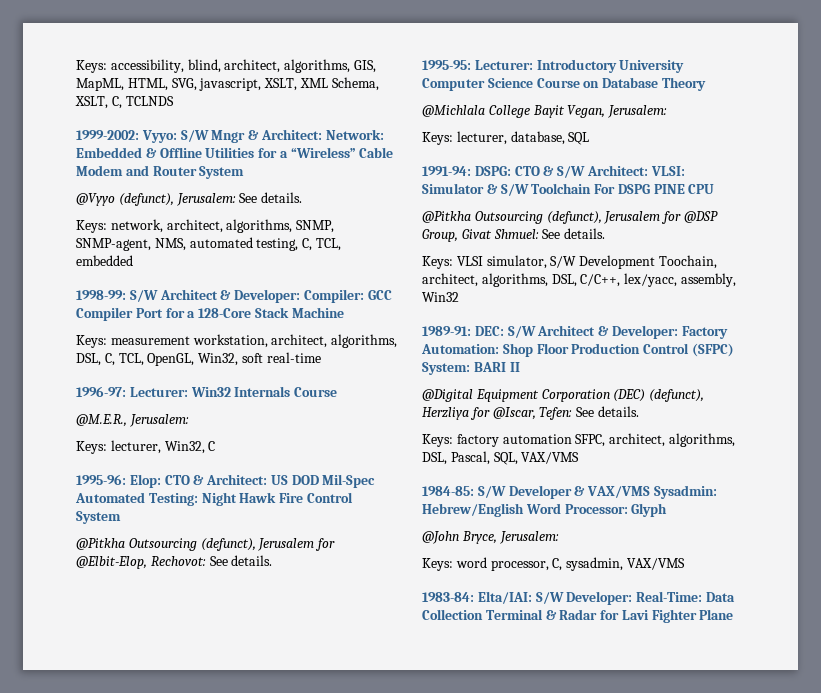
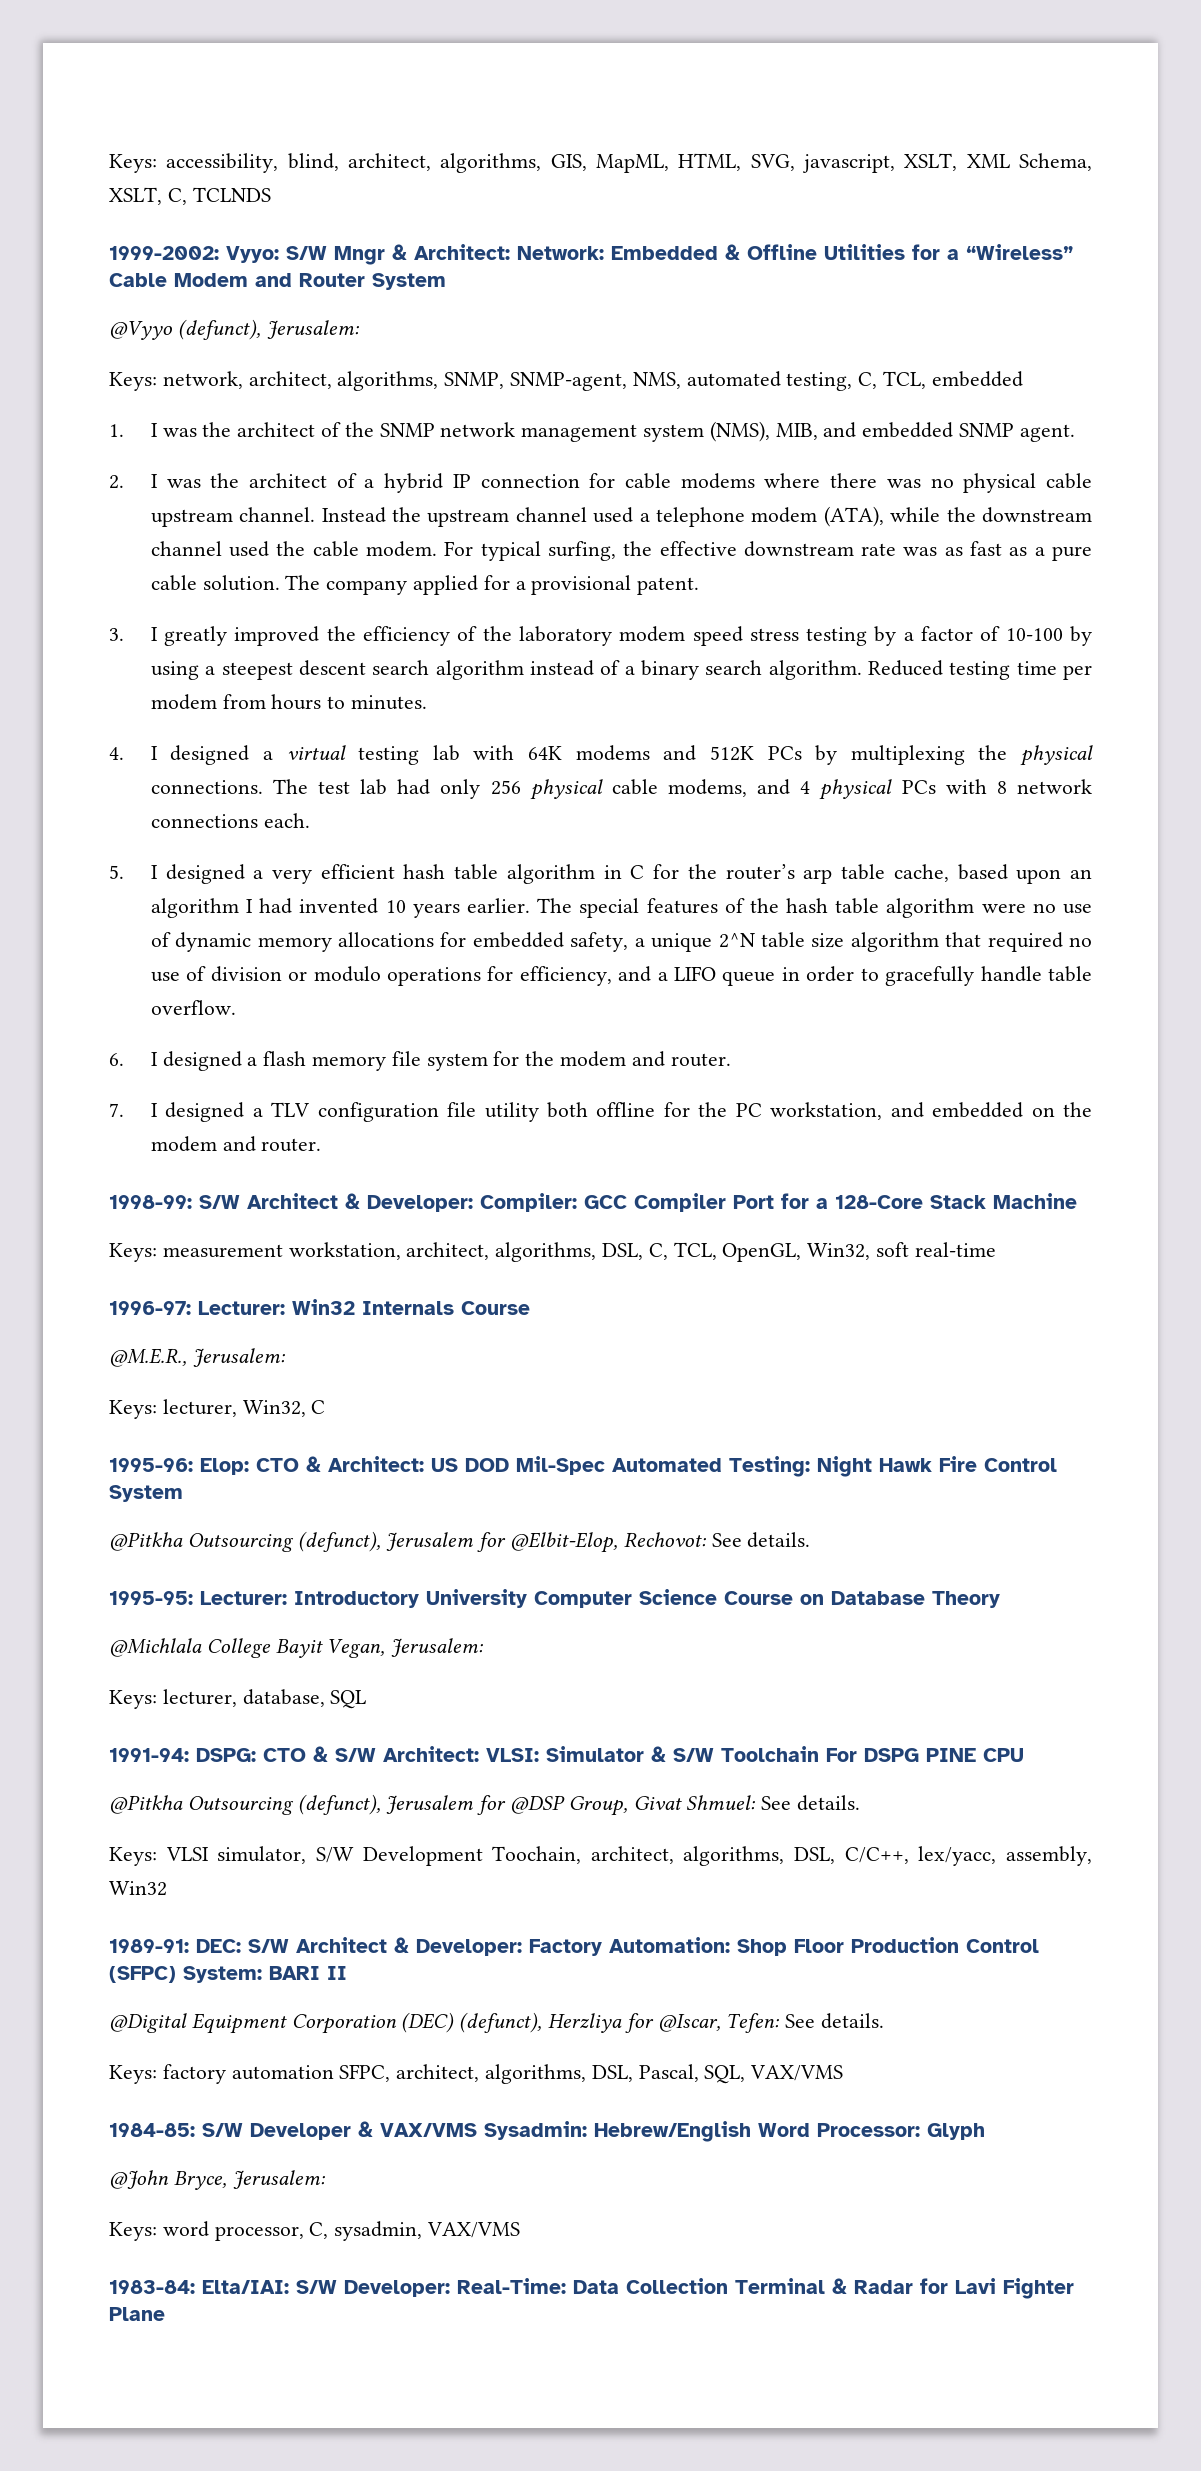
- @Vyyo (defunct), Jerusalem: See details.
+ @Vyyo (defunct), Jerusalem:
+ 1. I was the architect of the SNMP network management system (NMS), MIB, and embedded SNMP agent.
+ 2. I was the architect of a hybrid IP connection for cable modems where there was no physical cable upstream channel. Instead the upstream channel used a telephone modem (ATA), while the downstream channel used the cable modem. For typical surfing, the effective downstream rate was as fast as a pure cable solution. The company applied for a provisional patent.
+ 3. I greatly improved the efficiency of the laboratory modem speed stress testing by a factor of 10-100 by using a steepest descent search algorithm instead of a binary search algorithm. Reduced testing time per modem from hours to minutes.
+ 4. I designed a virtual testing lab with 64K modems and 512K PCs by multiplexing the physical connections. The test lab had only 256 physical cable modems, and 4 physical PCs with 8 network connections each.
+ 5. I designed a very efficient hash table algorithm in C for the router’s arp table cache, based upon an algorithm I had invented 10 years earlier. The special features of the hash table algorithm were no use of dynamic memory allocations for embedded safety, a unique 2^N table size algorithm that required no use of division or modulo operations for efficiency, and a LIFO queue in order to gracefully handle table overflow.
+ 6. I designed a flash memory file system for the modem and router.
+ 7. I designed a TLV configuration file utility both offline for the PC workstation, and embedded on the modem and router.

